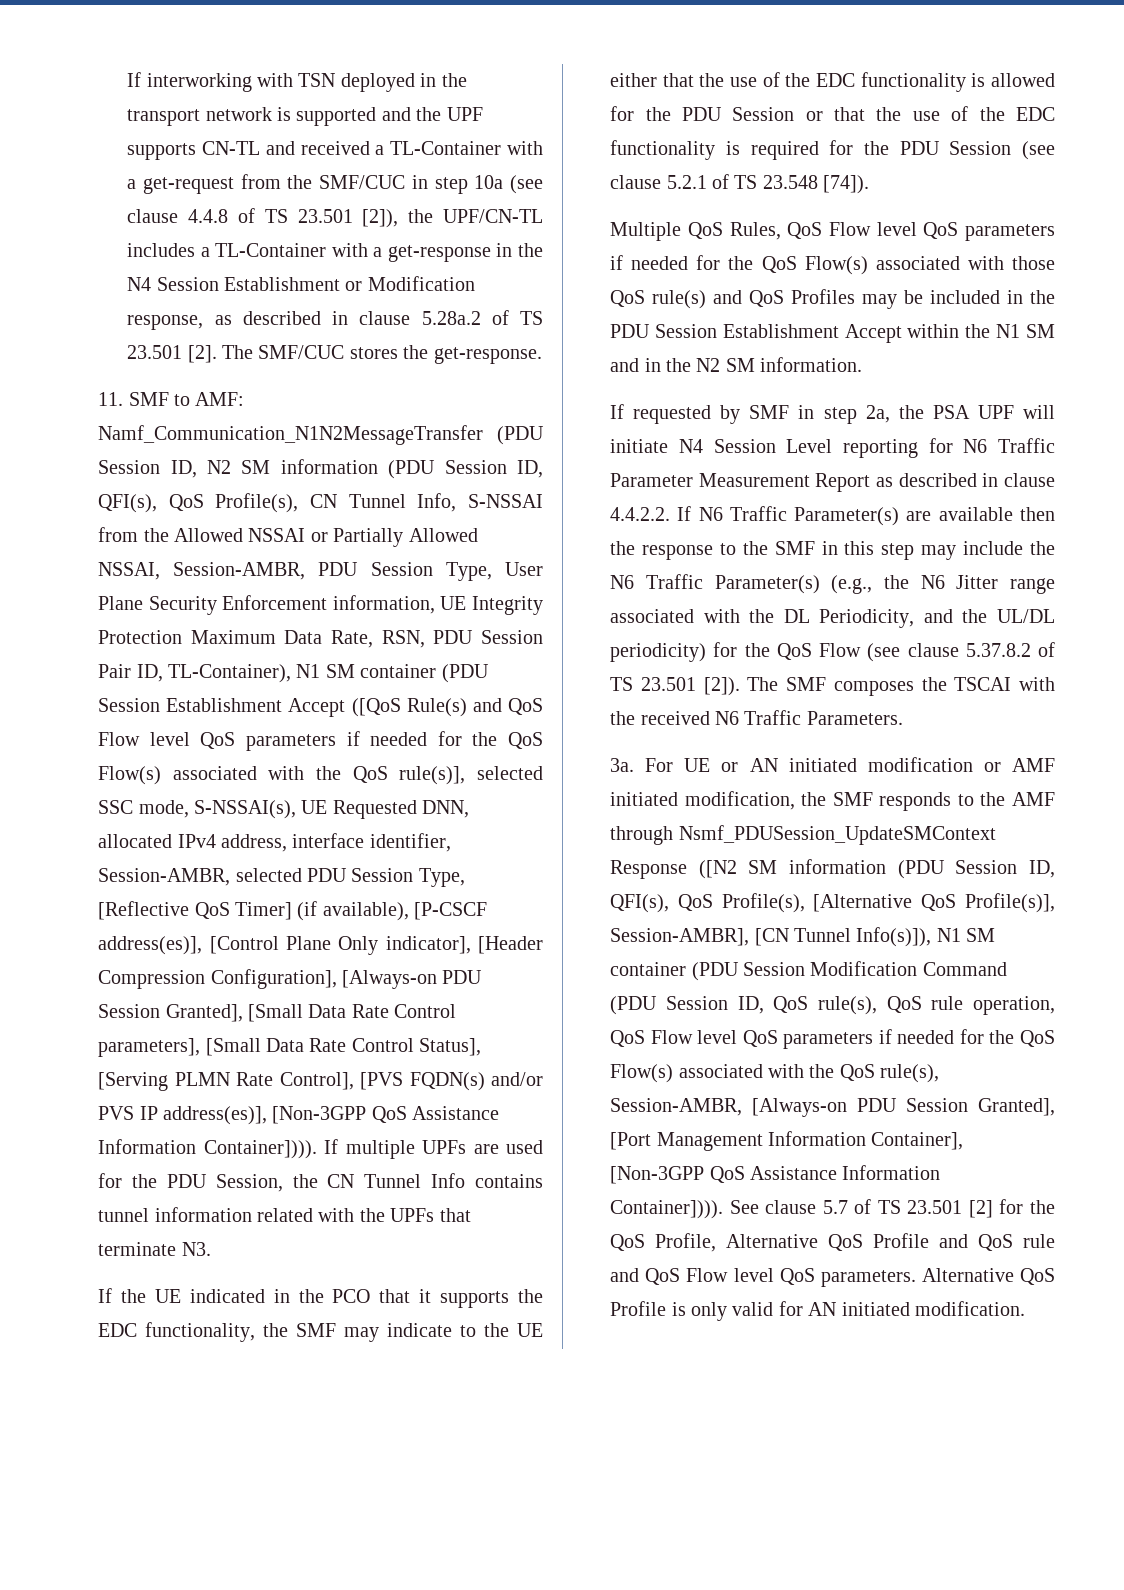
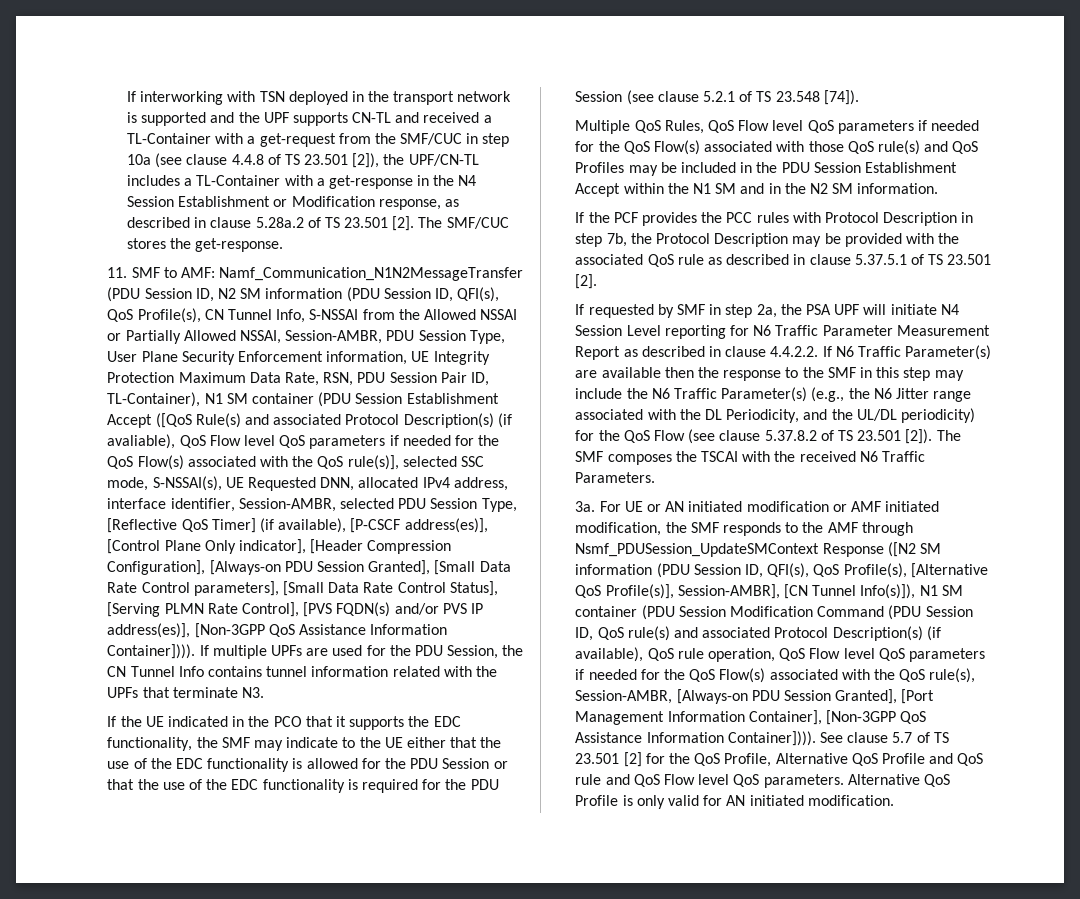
- Namf_Communication_N1N2MessageTransfer (PDU Session ID, N2 SM information (PDU Session ID, QFI(s), QoS Profile(s), CN Tunnel Info, S-NSSAI from the Allowed NSSAI or Partially Allowed NSSAI, Session-AMBR, PDU Session Type, User Plane Security Enforcement information, UE Integrity Protection Maximum Data Rate, RSN, PDU Session Pair ID, TL-Container), N1 SM container (PDU Session Establishment Accept ([QoS Rule(s) and QoS Flow level QoS parameters if needed for the QoS Flow(s) associated with the QoS rule(s)], selected SSC mode, S-NSSAI(s), UE Requested DNN, allocated IPv4 address, interface identifier, Session-AMBR, selected PDU Session Type, [Reflective QoS Timer] (if available), [P-CSCF address(es)], [Control Plane Only indicator], [Header Compression Configuration], [Always-on PDU Session Granted], [Small Data Rate Control parameters], [Small Data Rate Control Status], [Serving PLMN Rate Control], [PVS FQDN(s) and/or PVS IP address(es)], [Non-3GPP QoS Assistance Information Container]))).
+ Namf_Communication_N1N2MessageTransfer (PDU Session ID, N2 SM information (PDU Session ID, QFI(s), QoS Profile(s), CN Tunnel Info, S-NSSAI from the Allowed NSSAI or Partially Allowed NSSAI, Session-AMBR, PDU Session Type, User Plane Security Enforcement information, UE Integrity Protection Maximum Data Rate, RSN, PDU Session Pair ID, TL-Container), N1 SM container (PDU Session Establishment Accept ([QoS Rule(s) and associated Protocol Description(s) (if avaliable), QoS Flow level QoS parameters if needed for the QoS Flow(s) associated with the QoS rule(s)], selected SSC mode, S-NSSAI(s), UE Requested DNN, allocated IPv4 address, interface identifier, Session-AMBR, selected PDU Session Type, [Reflective QoS Timer] (if available), [P-CSCF address(es)], [Control Plane Only indicator], [Header Compression Configuration], [Always-on PDU Session Granted], [Small Data Rate Control parameters], [Small Data Rate Control Status], [Serving PLMN Rate Control], [PVS FQDN(s) and/or PVS IP address(es)], [Non-3GPP QoS Assistance Information Container]))).
+ If the PCF provides the PCC rules with Protocol Description in step 7b, the Protocol Description may be provided with the associated QoS rule as described in clause 5.37.5.1 of TS 23.501 [2].
- For UE or AN initiated modification or AMF initiated modification, the SMF responds to the AMF through Nsmf_PDUSession_UpdateSMContext Response ([N2 SM information (PDU Session ID, QFI(s), QoS Profile(s), [Alternative QoS Profile(s)], Session-AMBR], [CN Tunnel Info(s)]), N1 SM container (PDU Session Modification Command (PDU Session ID, QoS rule(s), QoS rule operation, QoS Flow level QoS parameters if needed for the QoS Flow(s) associated with the QoS rule(s), Session-AMBR, [Always-on PDU Session Granted], [Port Management Information Container], [Non-3GPP QoS Assistance Information Container]))).
+ For UE or AN initiated modification or AMF initiated modification, the SMF responds to the AMF through Nsmf_PDUSession_UpdateSMContext Response ([N2 SM information (PDU Session ID, QFI(s), QoS Profile(s), [Alternative QoS Profile(s)], Session-AMBR], [CN Tunnel Info(s)]), N1 SM container (PDU Session Modification Command (PDU Session ID, QoS rule(s) and associated Protocol Description(s) (if available), QoS rule operation, QoS Flow level QoS parameters if needed for the QoS Flow(s) associated with the QoS rule(s), Session-AMBR, [Always-on PDU Session Granted], [Port Management Information Container], [Non-3GPP QoS Assistance Information Container]))).

